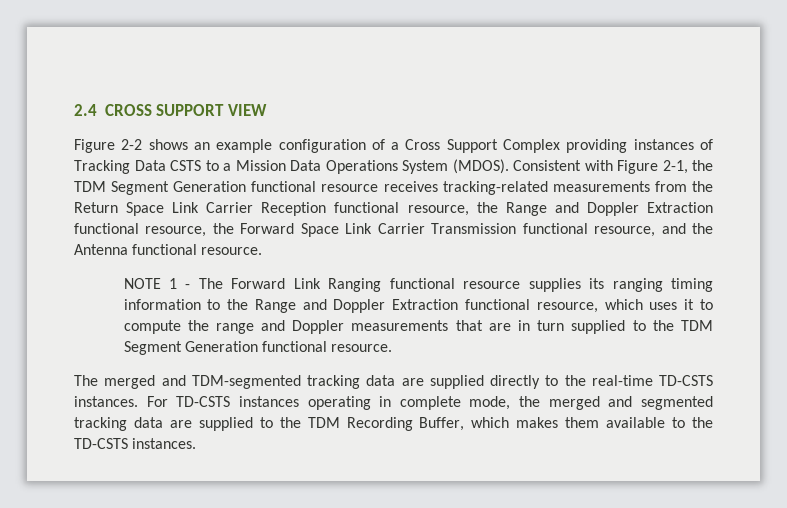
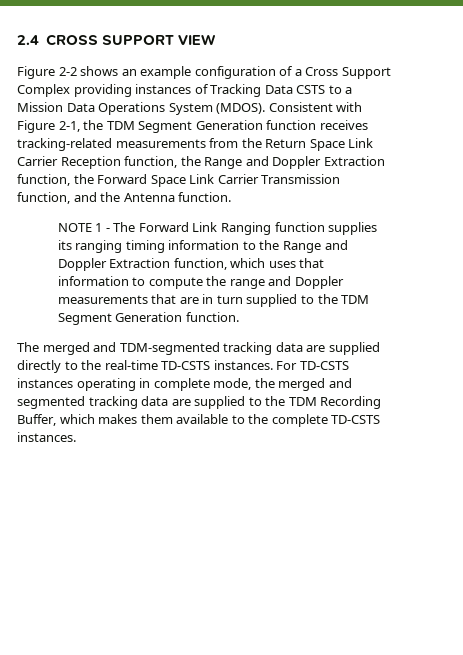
- Consistent with Figure 2-1, the TDM Segment Generation functional resource receives tracking-related measurements from the Return Space Link Carrier Reception functional resource, the Range and Doppler Extraction functional resource, the Forward Space Link Carrier Transmission functional resource, and the Antenna functional resource.
+ Consistent with Figure 2-1, the TDM Segment Generation function receives tracking-related measurements from the Return Space Link Carrier Reception function, the Range and Doppler Extraction function, the Forward Space Link Carrier Transmission function, and the Antenna function.
- NOTE 1 - The Forward Link Ranging functional resource supplies its ranging timing information to the Range and Doppler Extraction functional resource, which uses it to compute the range and Doppler measurements that are in turn supplied to the TDM Segment Generation functional resource.
+ NOTE 1 - The Forward Link Ranging function supplies its ranging timing information to the Range and Doppler Extraction function, which uses that information to compute the range and Doppler measurements that are in turn supplied to the TDM Segment Generation function.
- For TD-CSTS instances operating in complete mode, the merged and segmented tracking data are supplied to the TDM Recording Buffer, which makes them available to the TD-CSTS instances.
+ For TD-CSTS instances operating in complete mode, the merged and segmented tracking data are supplied to the TDM Recording Buffer, which makes them available to the complete TD-CSTS instances.

